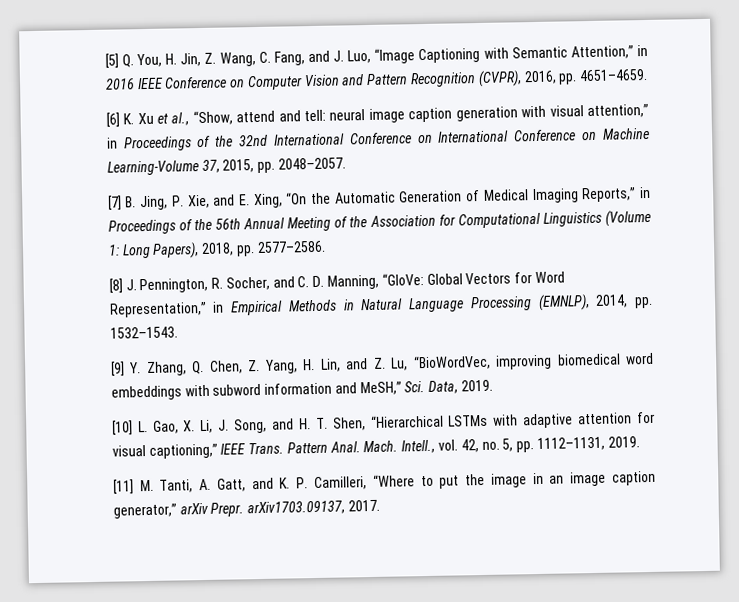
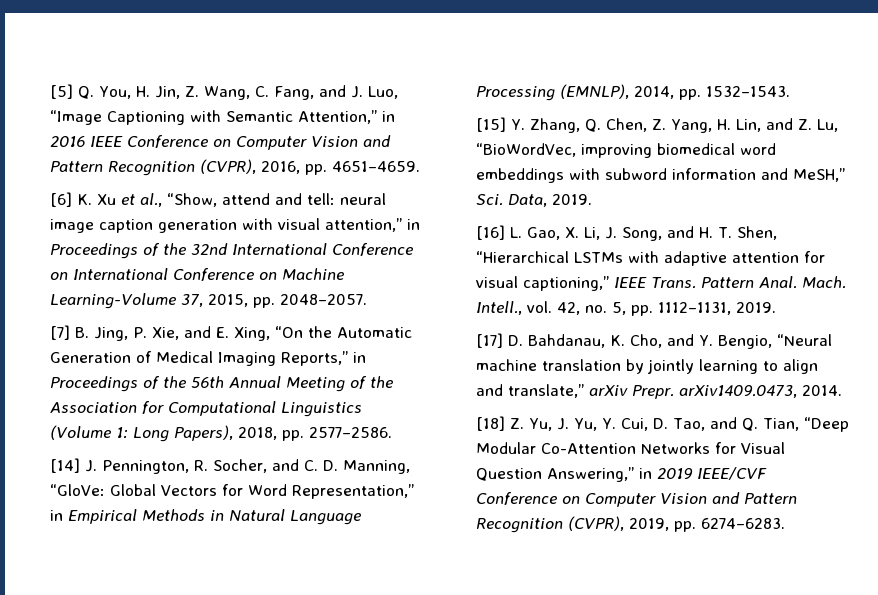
- [8] J. Pennington, R. Socher, and C. D. Manning, “GloVe: Global Vectors for Word Representation,” in Empirical Methods in Natural Language Processing (EMNLP), 2014, pp. 1532–1543.
+ [14] J. Pennington, R. Socher, and C. D. Manning, “GloVe: Global Vectors for Word Representation,” in Empirical Methods in Natural Language Processing (EMNLP), 2014, pp. 1532–1543.
- [9] Y. Zhang, Q. Chen, Z. Yang, H. Lin, and Z. Lu, “BioWordVec, improving biomedical word embeddings with subword information and MeSH,” Sci. Data, 2019.
+ [15] Y. Zhang, Q. Chen, Z. Yang, H. Lin, and Z. Lu, “BioWordVec, improving biomedical word embeddings with subword information and MeSH,” Sci. Data, 2019.
- [10] L. Gao, X. Li, J. Song, and H. T. Shen, “Hierarchical LSTMs with adaptive attention for visual captioning,” IEEE Trans.
+ [16] L. Gao, X. Li, J. Song, and H. T. Shen, “Hierarchical LSTMs with adaptive attention for visual captioning,” IEEE Trans.
- [11] M. Tanti, A. Gatt, and K. P. Camilleri, “Where to put the image in an image caption generator,” arXiv Prepr. arXiv1703.09137, 2017.
+ [17] D. Bahdanau, K. Cho, and Y. Bengio, “Neural machine translation by jointly learning to align and translate,” arXiv Prepr. arXiv1409.0473, 2014.
+ [18] Z. Yu, J. Yu, Y. Cui, D. Tao, and Q. Tian, “Deep Modular Co-Attention Networks for Visual Question Answering,” in 2019 IEEE/CVF Conference on Computer Vision and Pattern Recognition (CVPR), 2019, pp. 6274–6283.

